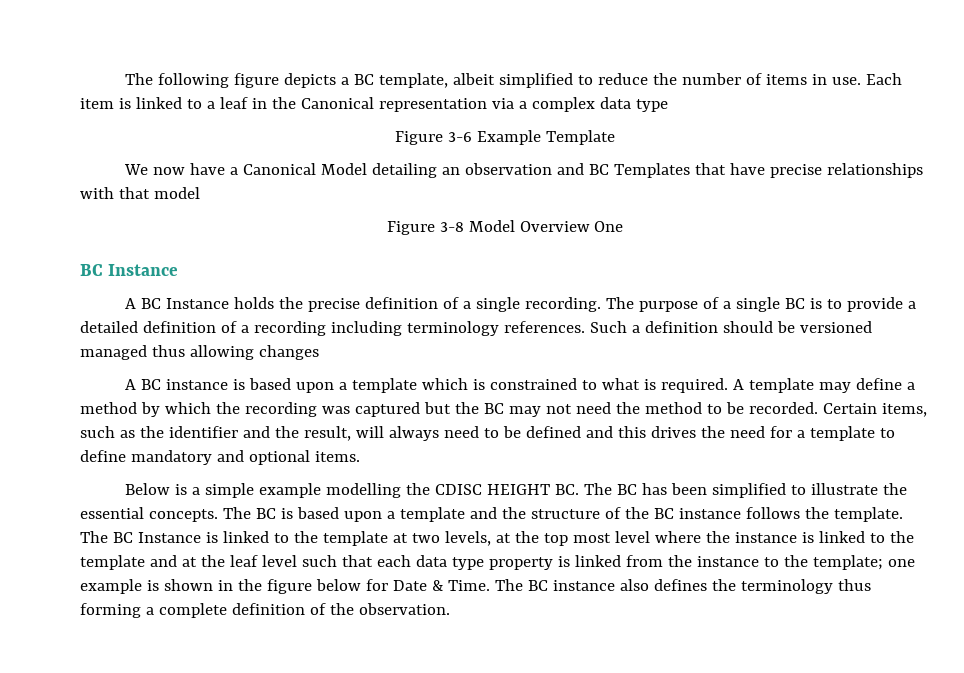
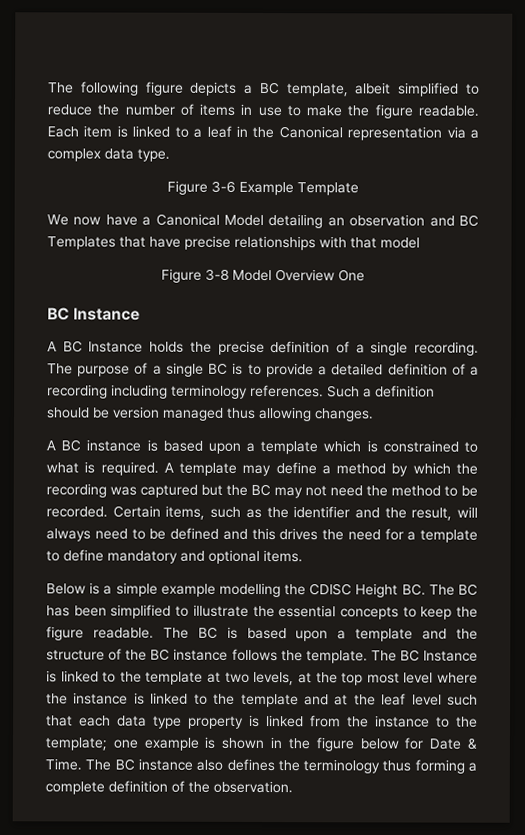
- The following figure depicts a BC template, albeit simplified to reduce the number of items in use.
+ The following figure depicts a BC template, albeit simplified to reduce the number of items in use to make the figure readable.
- Each item is linked to a leaf in the Canonical representation via a complex data type
+ Each item is linked to a leaf in the Canonical representation via a complex data type.
- Such a definition should be versioned managed thus allowing changes
+ Such a definition should be version managed thus allowing changes.
- Below is a simple example modelling the CDISC HEIGHT BC. The BC has been simplified to illustrate the essential concepts.
+ Below is a simple example modelling the CDISC Height BC. The BC has been simplified to illustrate the essential concepts to keep the figure readable.

